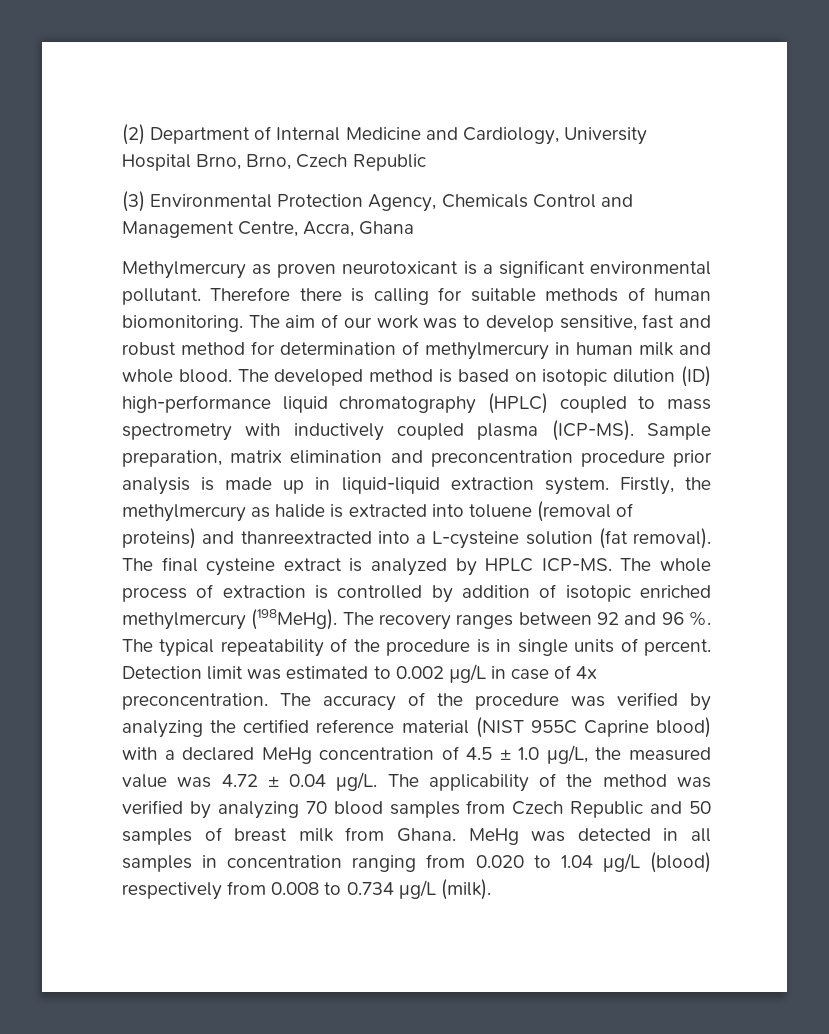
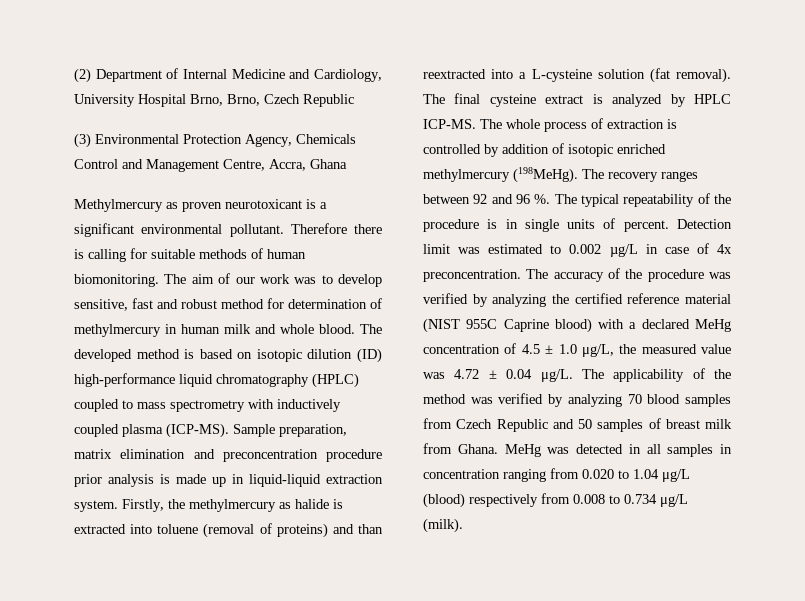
- Firstly, the methylmercury as halide is extracted into toluene (removal of proteins) and thanreextracted into a L-cysteine solution (fat removal).
+ Firstly, the methylmercury as halide is extracted into toluene (removal of proteins) and than reextracted into a L-cysteine solution (fat removal).

